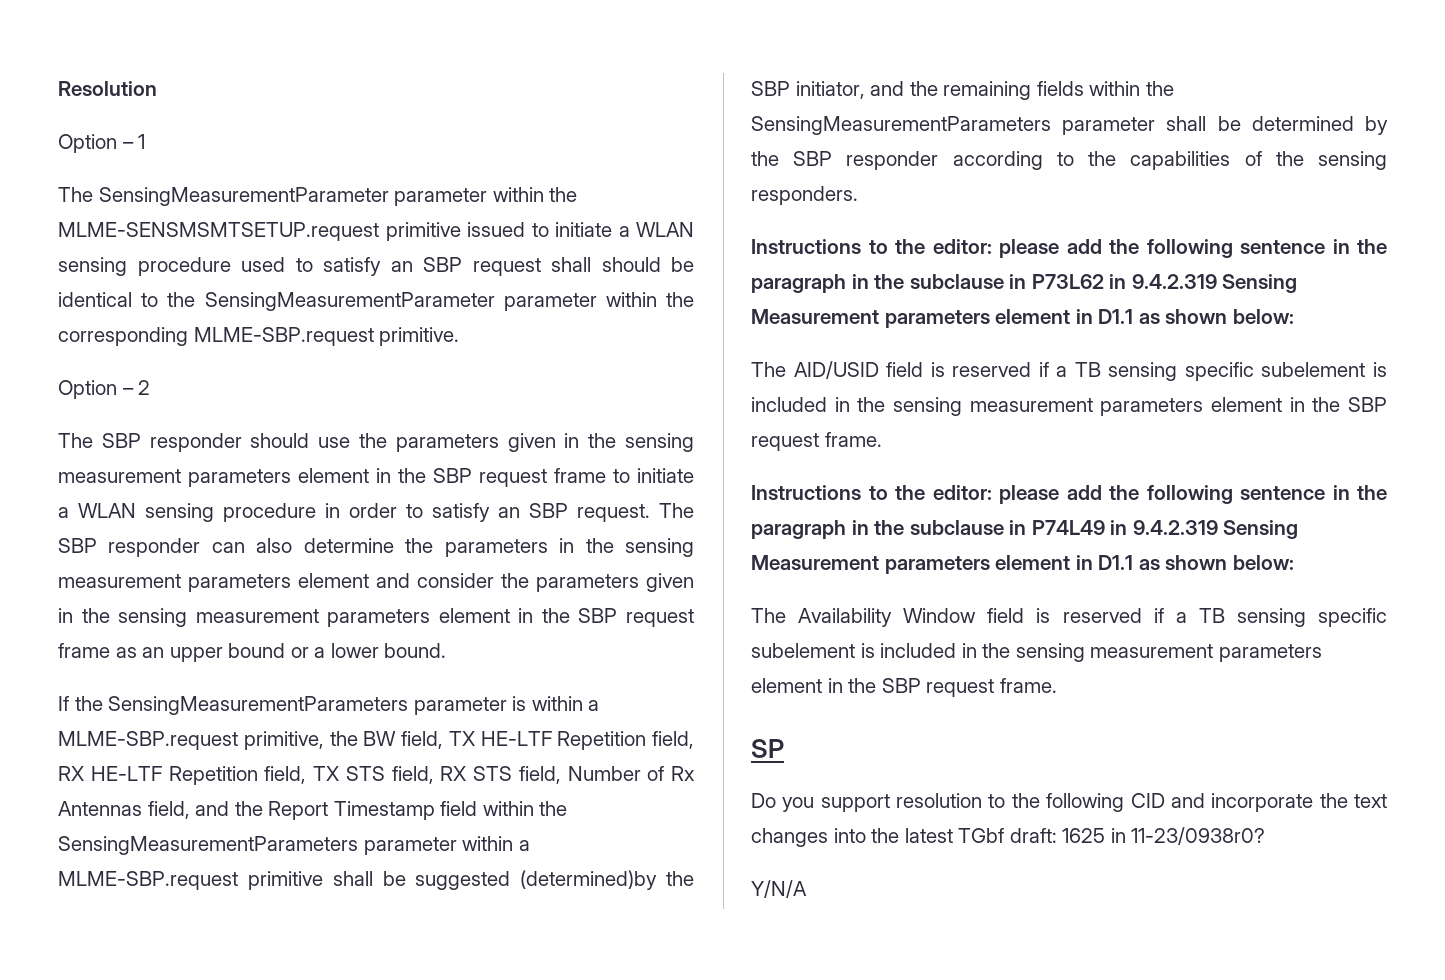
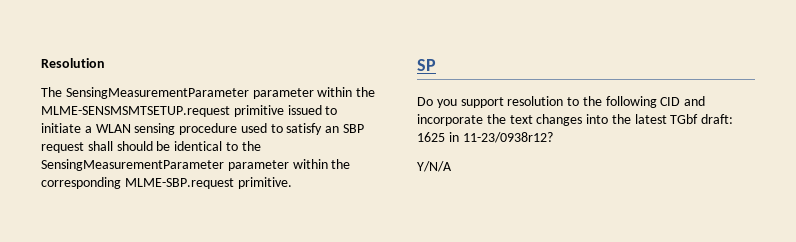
- Option – 1
- Option – 2
- The SBP responder should use the parameters given in the sensing measurement parameters element in the SBP request frame to initiate a WLAN sensing procedure in order to satisfy an SBP request. The SBP responder can also determine the parameters in the sensing measurement parameters element and consider the parameters given in the sensing measurement parameters element in the SBP request frame as an upper bound or a lower bound.
- If the SensingMeasurementParameters parameter is within a MLME-SBP.request primitive, the BW field, TX HE-LTF Repetition field, RX HE-LTF Repetition field, TX STS field, RX STS field, Number of Rx Antennas field, and the Report Timestamp field within the SensingMeasurementParameters parameter within a MLME-SBP.request primitive shall be suggested (determined)by the SBP initiator, and the remaining fields within the SensingMeasurementParameters parameter shall be determined by the SBP responder according to the capabilities of the sensing responders.
- Instructions to the editor: please add the following sentence in the paragraph in the subclause in P73L62 in 9.4.2.319 Sensing Measurement parameters element in D1.1 as shown below:
- The AID/USID field is reserved if a TB sensing specific subelement is included in the sensing measurement parameters element in the SBP request frame.
- Instructions to the editor: please add the following sentence in the paragraph in the subclause in P74L49 in 9.4.2.319 Sensing Measurement parameters element in D1.1 as shown below:
- The Availability Window field is reserved if a TB sensing specific subelement is included in the sensing measurement parameters element in the SBP request frame.
- Do you support resolution to the following CID and incorporate the text changes into the latest TGbf draft: 1625 in 11-23/0938r0?
+ Do you support resolution to the following CID and incorporate the text changes into the latest TGbf draft: 1625 in 11-23/0938r12?

